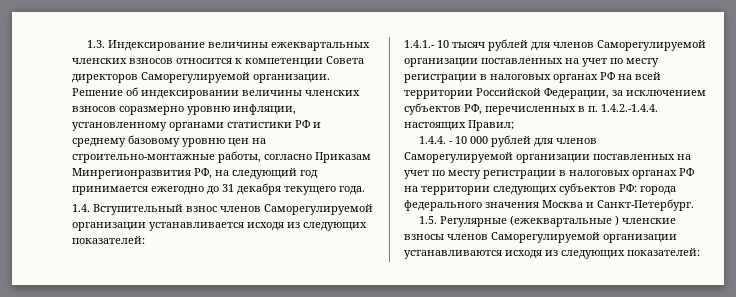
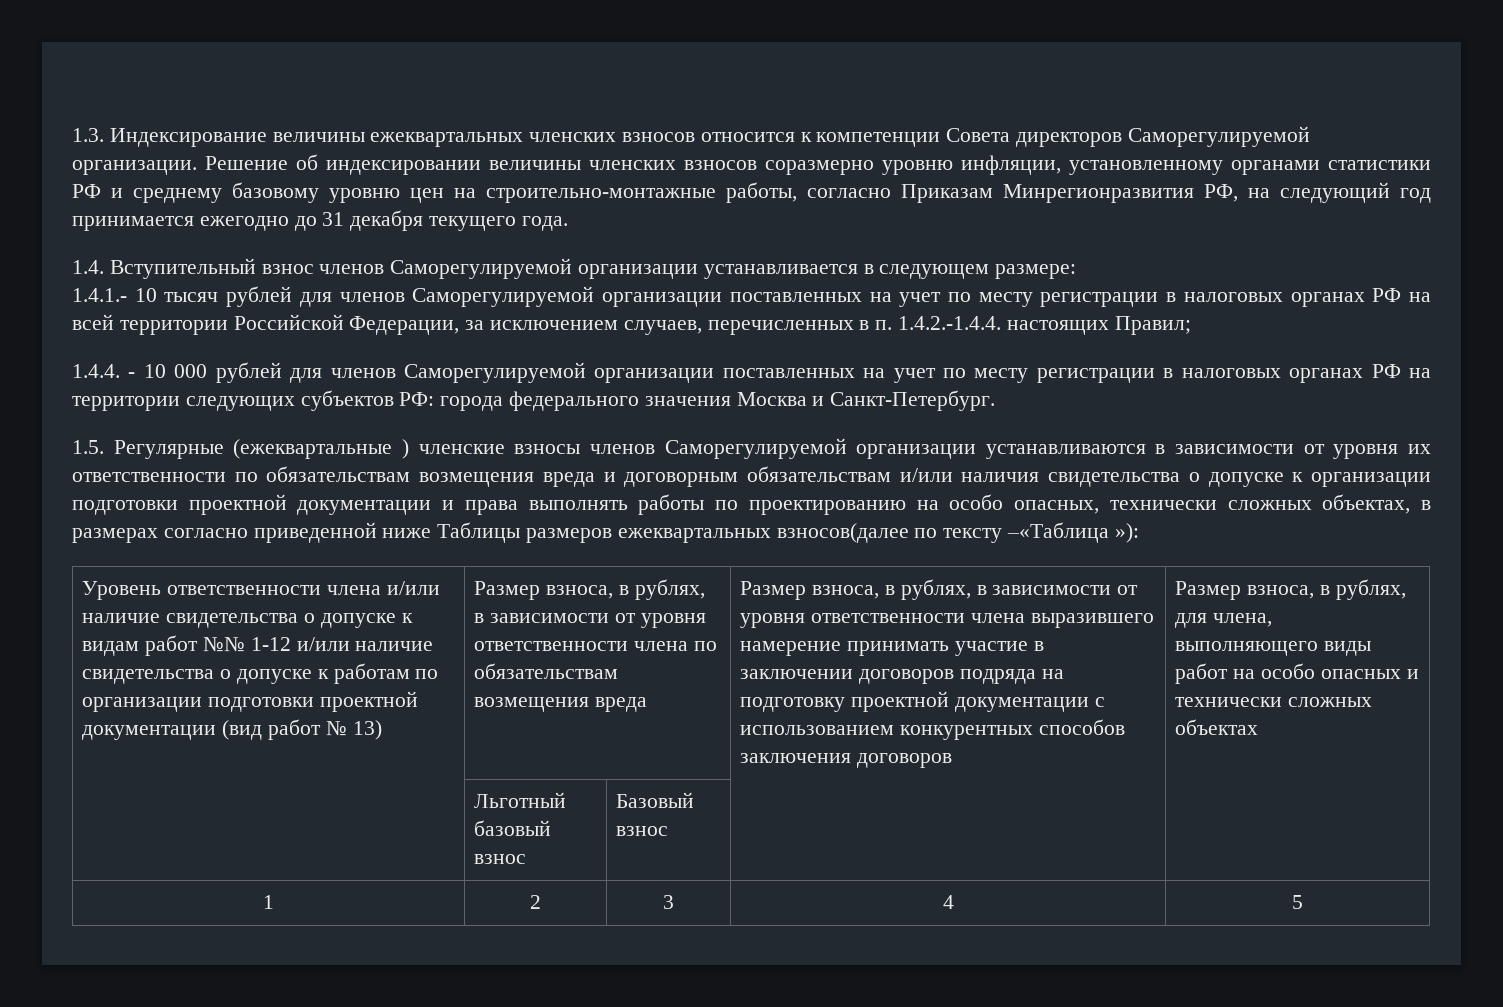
- 1.4. Вступительный взнос членов Саморегулируемой организации устанавливается исходя из следующих показателей:
+ 1.4. Вступительный взнос членов Саморегулируемой организации устанавливается в следующем размере:
- 1.4.1.- 10 тысяч рублей для членов Саморегулируемой организации поставленных на учет по месту регистрации в налоговых органах РФ на всей территории Российской Федерации, за исключением субъектов РФ, перечисленных в п. 1.4.2.-1.4.4. настоящих Правил;
+ 1.4.1.- 10 тысяч рублей для членов Саморегулируемой организации поставленных на учет по месту регистрации в налоговых органах РФ на всей территории Российской Федерации, за исключением случаев, перечисленных в п. 1.4.2.-1.4.4. настоящих Правил;
- 1.5. Регулярные (ежеквартальные ) членские взносы членов Саморегулируемой организации устанавливаются исходя из следующих показателей:
+ 1.5. Регулярные (ежеквартальные ) членские взносы членов Саморегулируемой организации устанавливаются в зависимости от уровня их ответственности по обязательствам возмещения вреда и договорным обязательствам и/или наличия свидетельства о допуске к организации подготовки проектной документации и права выполнять работы по проектированию на особо опасных, технически сложных объектах, в размерах согласно приведенной ниже Таблицы размеров ежеквартальных взносов(далее по тексту –«Таблица »):
+ Уровень ответственности члена и/или наличие свидетельства о допуске к видам работ №№ 1-12 и/или наличие свидетельства о допуске к работам по организации подготовки проектной документации (вид работ № 13) | Размер взноса, в рублях, в зависимости от уровня ответственности члена по обязательствам возмещения вреда | Размер взноса, в рублях, в зависимости от уровня ответственности члена выразившего намерение принимать участие в заключении договоров подряда на подготовку проектной документации с использованием конкурентных способов заключения договоров | Размер взноса, в рублях, для члена, выполняющего виды работ на особо опасных и технически сложных объектах
+ | Льготный базовый взнос | Базовый взнос | |
+ 1 | 2 | 3 | 4 | 5

